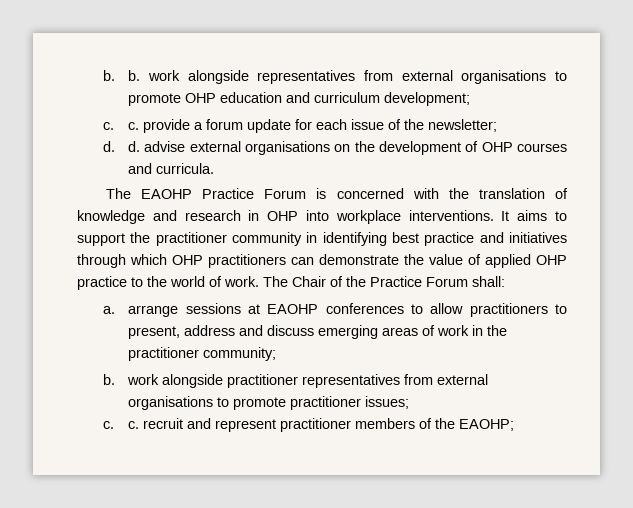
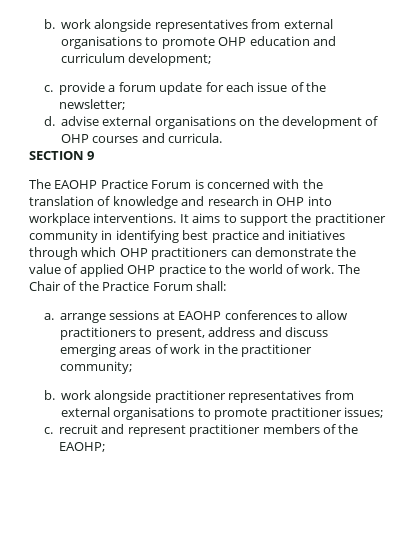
- b. b. work alongside representatives from external organisations to promote OHP education and curriculum development;
+ b. work alongside representatives from external organisations to promote OHP education and curriculum development;
- c. c. provide a forum update for each issue of the newsletter;
+ c. provide a forum update for each issue of the newsletter;
- d. d. advise external organisations on the development of OHP courses and curricula.
+ d. advise external organisations on the development of OHP courses and curricula.
+ SECTION 9
- c. c. recruit and represent practitioner members of the EAOHP;
+ c. recruit and represent practitioner members of the EAOHP;

